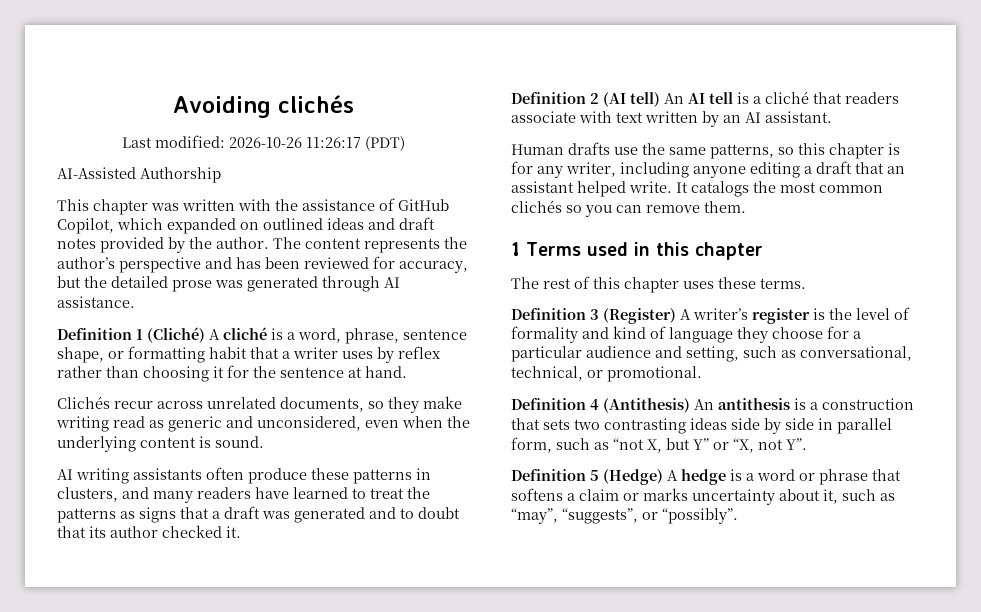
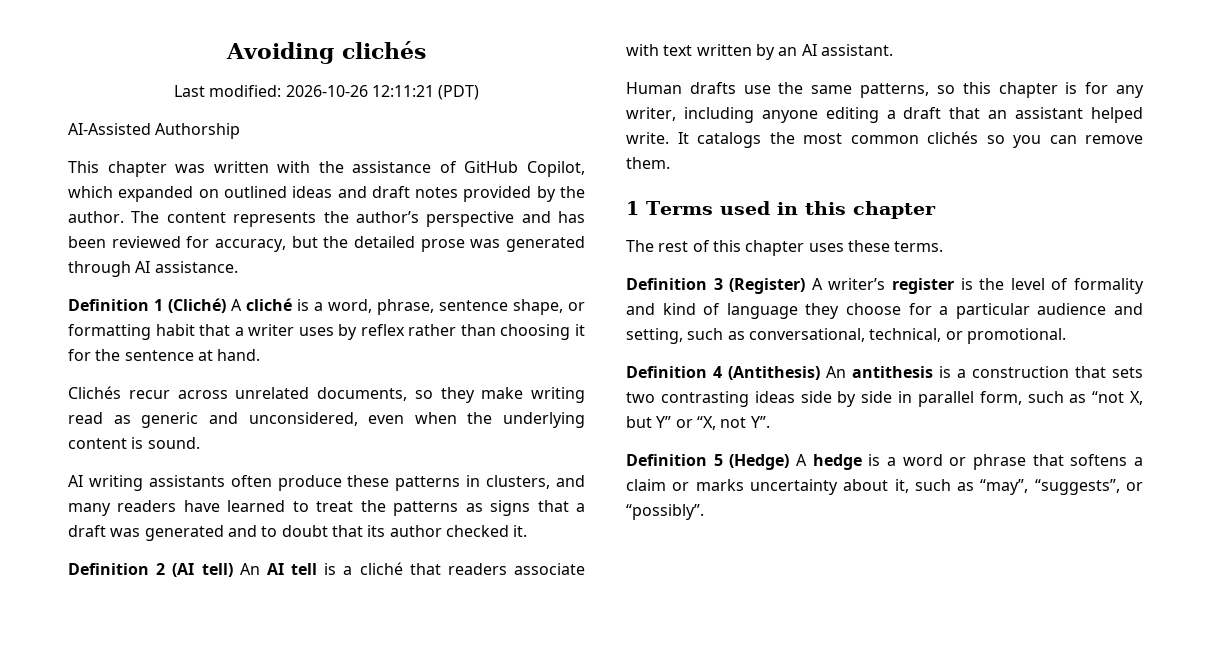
- Last modified: 2026-10-26 11:26:17 (PDT)
+ Last modified: 2026-10-26 12:11:21 (PDT)

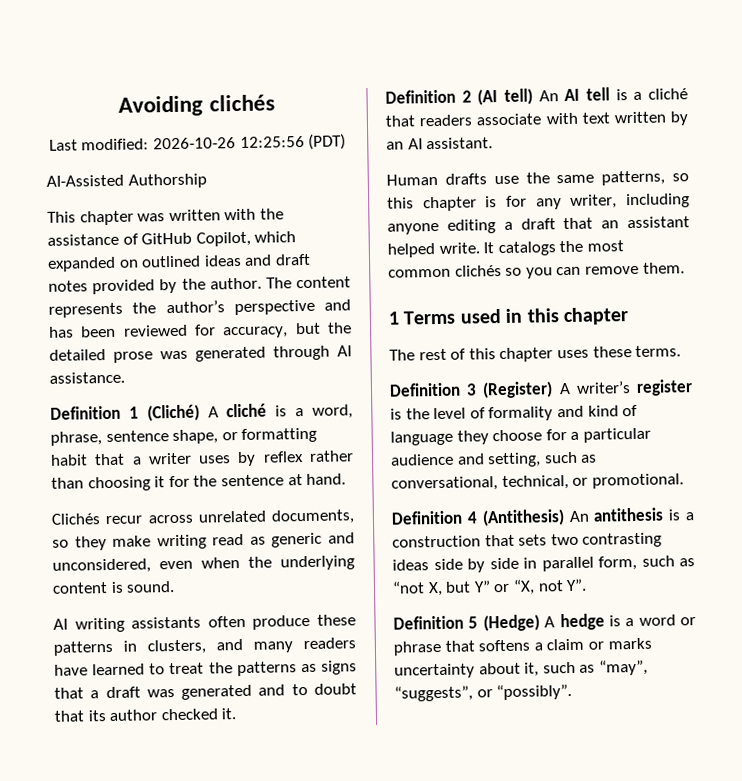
- Last modified: 2026-10-26 12:11:21 (PDT)
+ Last modified: 2026-10-26 12:25:56 (PDT)

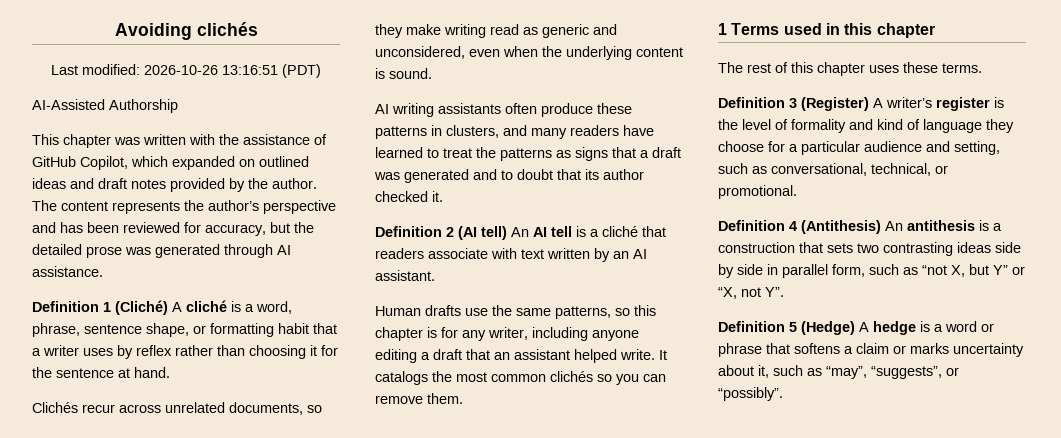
- Last modified: 2026-10-26 12:25:56 (PDT)
+ Last modified: 2026-10-26 13:16:51 (PDT)

